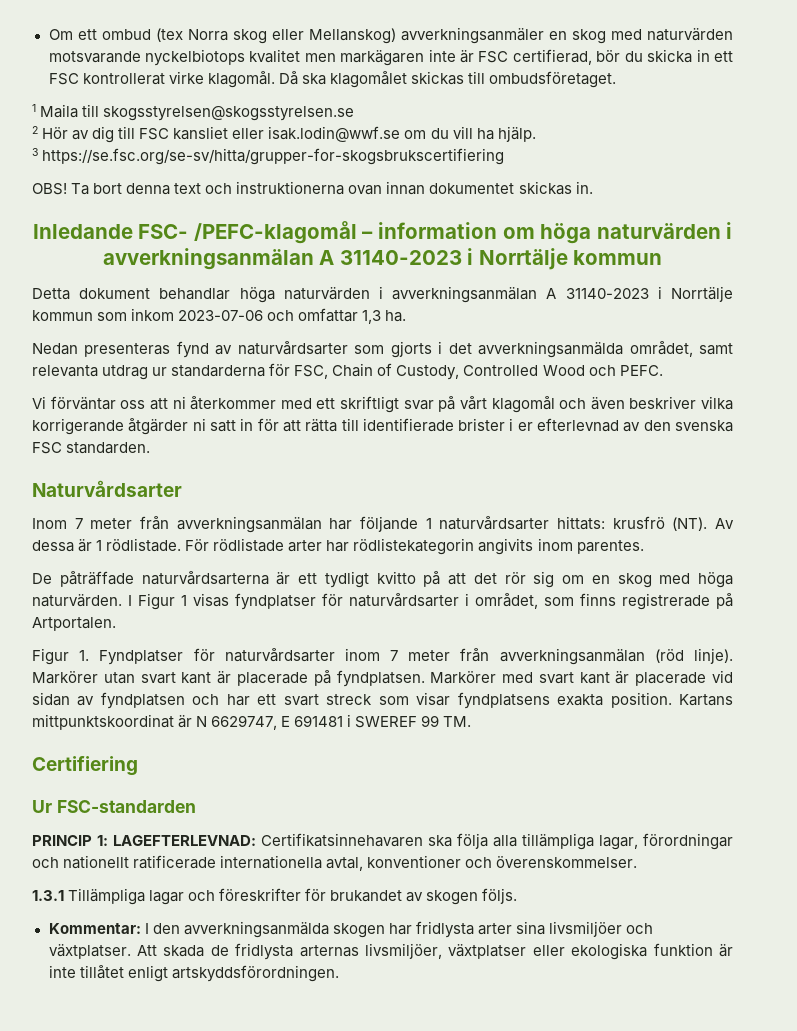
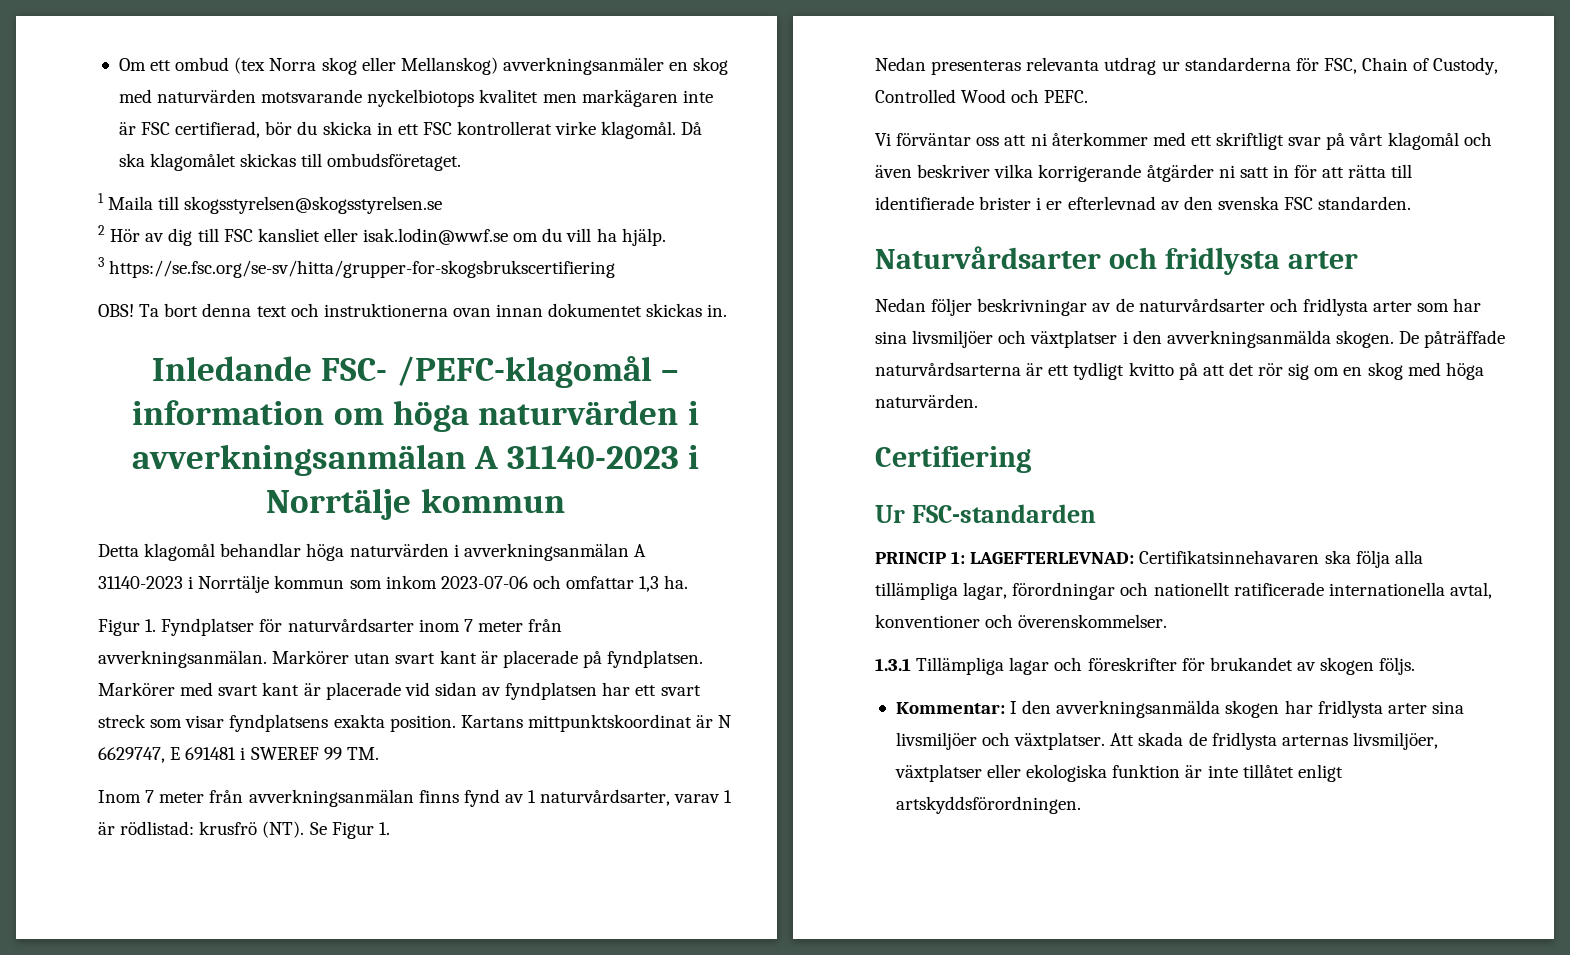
- Detta dokument behandlar höga naturvärden i avverkningsanmälan A 31140-2023 i Norrtälje kommun som inkom 2023-07-06 och omfattar 1,3 ha.
+ Detta klagomål behandlar höga naturvärden i avverkningsanmälan A 31140-2023 i Norrtälje kommun som inkom 2023-07-06 och omfattar 1,3 ha.
- Nedan presenteras fynd av naturvårdsarter som gjorts i det avverkningsanmälda området, samt relevanta utdrag ur standarderna för FSC, Chain of Custody, Controlled Wood och PEFC.
+ Figur 1. Fyndplatser för naturvårdsarter inom 7 meter från avverkningsanmälan. Markörer utan svart kant är placerade på fyndplatsen. Markörer med svart kant är placerade vid sidan av fyndplatsen har ett svart streck som visar fyndplatsens exakta position. Kartans mittpunktskoordinat är N 6629747, E 691481 i SWEREF 99 TM.
+ Inom 7 meter från avverkningsanmälan finns fynd av 1 naturvårdsarter, varav 1 är rödlistad: krusfrö (NT). Se Figur 1.
+ Nedan presenteras relevanta utdrag ur standarderna för FSC, Chain of Custody, Controlled Wood och PEFC.
- Naturvårdsarter
- Inom 7 meter från avverkningsanmälan har följande 1 naturvårdsarter hittats: krusfrö (NT). Av dessa är 1 rödlistade. För rödlistade arter har rödlistekategorin angivits inom parentes.
- De påträffade naturvårdsarterna är ett tydligt kvitto på att det rör sig om en skog med höga naturvärden. I Figur 1 visas fyndplatser för naturvårdsarter i området, som finns registrerade på Artportalen.
- Figur 1. Fyndplatser för naturvårdsarter inom 7 meter från avverkningsanmälan (röd linje). Markörer utan svart kant är placerade på fyndplatsen. Markörer med svart kant är placerade vid sidan av fyndplatsen och har ett svart streck som visar fyndplatsens exakta position. Kartans mittpunktskoordinat är N 6629747, E 691481 i SWEREF 99 TM.
+ Naturvårdsarter och fridlysta arter
+ Nedan följer beskrivningar av de naturvårdsarter och fridlysta arter som har sina livsmiljöer och växtplatser i den avverkningsanmälda skogen. De påträffade naturvårdsarterna är ett tydligt kvitto på att det rör sig om en skog med höga naturvärden.

